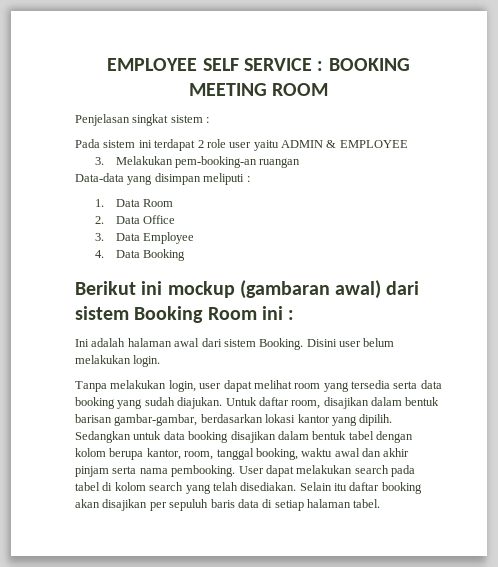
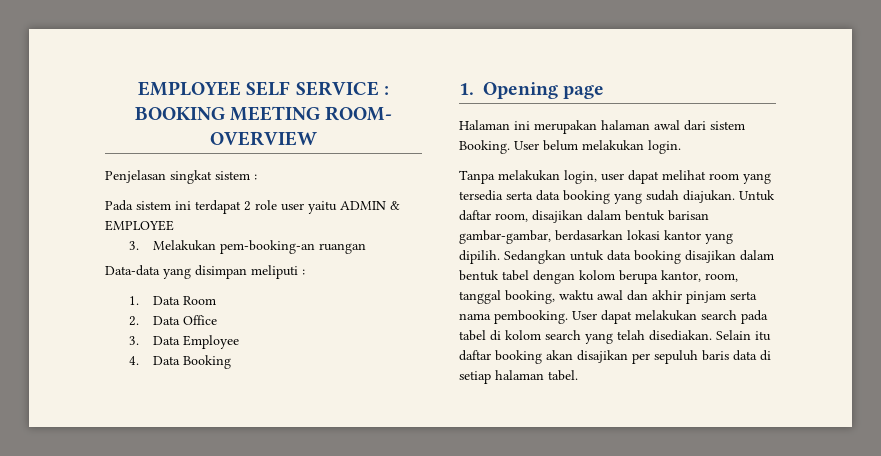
- EMPLOYEE SELF SERVICE : BOOKING MEETING ROOM
+ EMPLOYEE SELF SERVICE : BOOKING MEETING ROOM- OVERVIEW
- Berikut ini mockup (gambaran awal) dari sistem Booking Room ini :
- Ini adalah halaman awal dari sistem Booking.
+ 1. Opening page
+ Halaman ini merupakan halaman awal dari sistem Booking.
- Disini user belum melakukan login.
+ User belum melakukan login.

